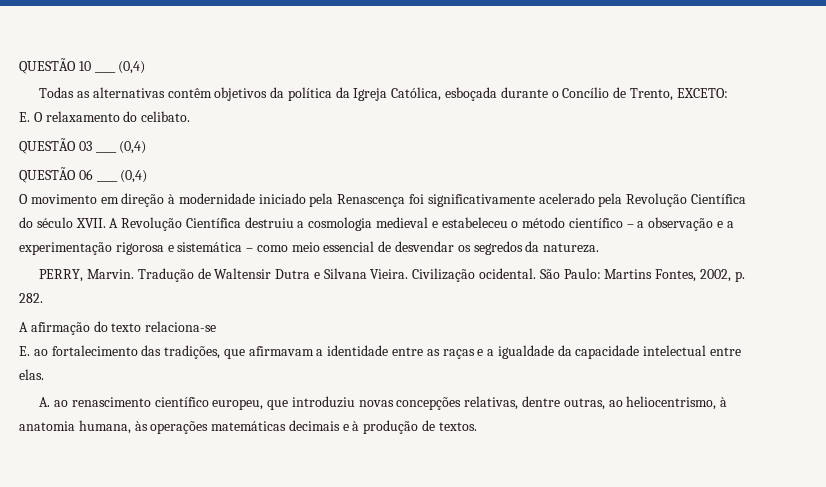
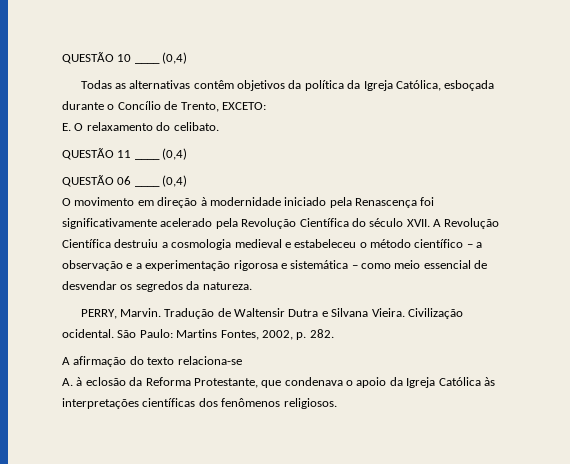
- QUESTÃO 03 ____ (0,4)
+ QUESTÃO 11 ____ (0,4)
- E. ao fortalecimento das tradições, que afirmavam a identidade entre as raças e a igualdade da capacidade intelectual entre elas.
- A. ao renascimento científico europeu, que introduziu novas concepções relativas, dentre outras, ao heliocentrismo, à anatomia humana, às operações matemáticas decimais e à produção de textos.
+ A. à eclosão da Reforma Protestante, que condenava o apoio da Igreja Católica às interpretações científicas dos fenômenos religiosos.

